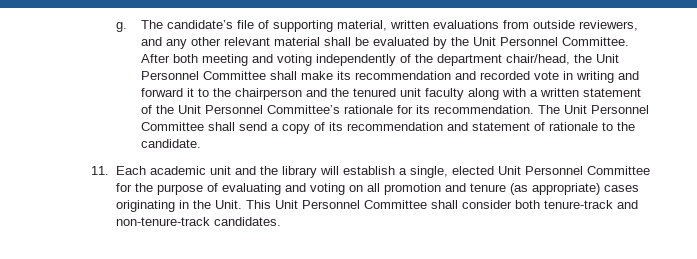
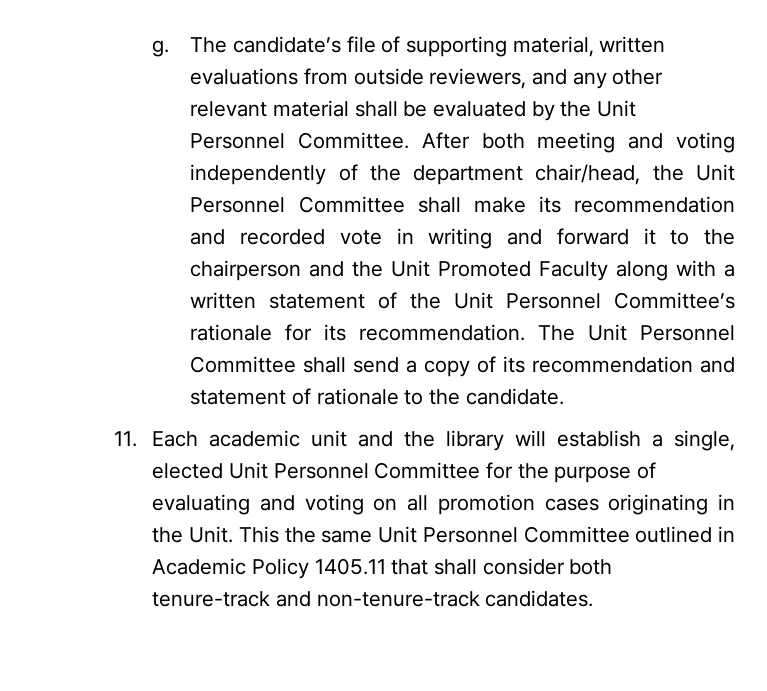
- After both meeting and voting independently of the department chair/head, the Unit Personnel Committee shall make its recommendation and recorded vote in writing and forward it to the chairperson and the tenured unit faculty along with a written statement of the Unit Personnel Committee’s rationale for its recommendation.
+ After both meeting and voting independently of the department chair/head, the Unit Personnel Committee shall make its recommendation and recorded vote in writing and forward it to the chairperson and the Unit Promoted Faculty along with a written statement of the Unit Personnel Committee’s rationale for its recommendation.
- 11. Each academic unit and the library will establish a single, elected Unit Personnel Committee for the purpose of evaluating and voting on all promotion and tenure (as appropriate) cases originating in the Unit.
+ 11. Each academic unit and the library will establish a single, elected Unit Personnel Committee for the purpose of evaluating and voting on all promotion cases originating in the Unit.
- This Unit Personnel Committee shall consider both tenure-track and non-tenure-track candidates.
+ This the same Unit Personnel Committee outlined in Academic Policy 1405.11 that shall consider both tenure-track and non-tenure-track candidates.

